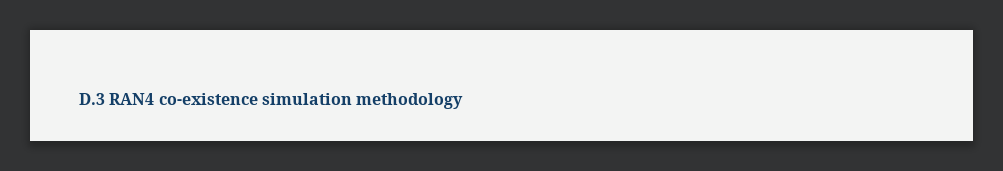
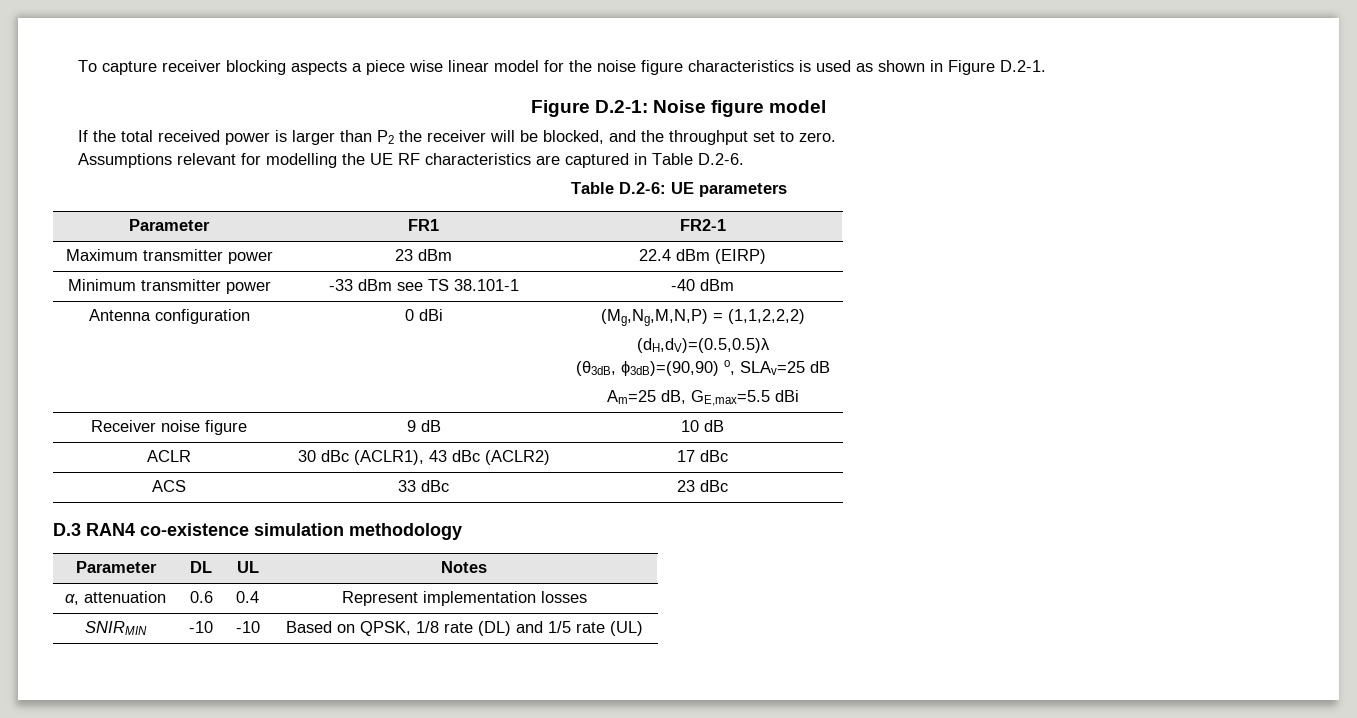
+ To capture receiver blocking aspects a piece wise linear model for the noise figure characteristics is used as shown in Figure D.2-1.
+ Figure D.2-1: Noise figure model
+ If the total received power is larger than P2 the receiver will be blocked, and the throughput set to zero.
+ Assumptions relevant for modelling the UE RF characteristics are captured in Table D.2-6.
+ Table D.2-6: UE parameters
+ Parameter | FR1 | FR2-1
+ Maximum transmitter power | 23 dBm | 22.4 dBm (EIRP)
+ Minimum transmitter power | -33 dBm see TS 38.101-1 | -40 dBm
+ Antenna configuration | 0 dBi | (Mg,Ng,M,N,P) = (1,1,2,2,2)
+ (dH,dV)=(0.5,0.5)λ
+ (θ3dB, ϕ3dB)=(90,90) o, SLAv=25 dB
+ Am=25 dB, GE,max=5.5 dBi
+ Receiver noise figure | 9 dB | 10 dB
+ ACLR | 30 dBc (ACLR1), 43 dBc (ACLR2) | 17 dBc
+ ACS | 33 dBc | 23 dBc
+ Parameter | DL | UL | Notes
+ α, attenuation | 0.6 | 0.4 | Represent implementation losses
+ SNIRMIN | -10 | -10 | Based on QPSK, 1/8 rate (DL) and 1/5 rate (UL)

